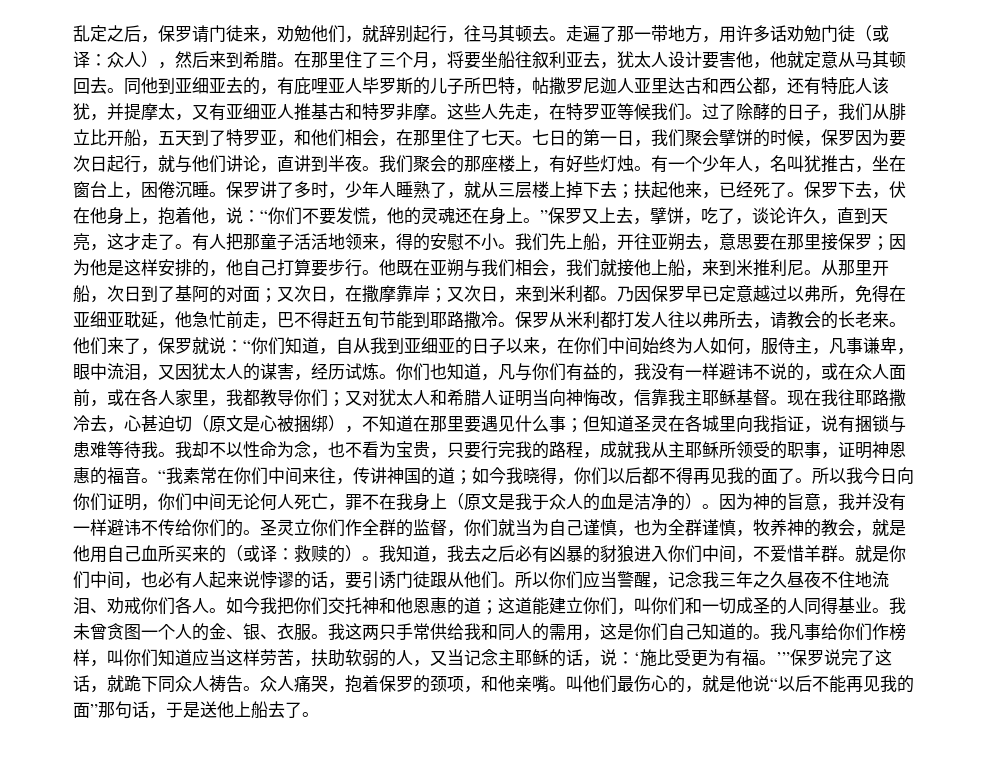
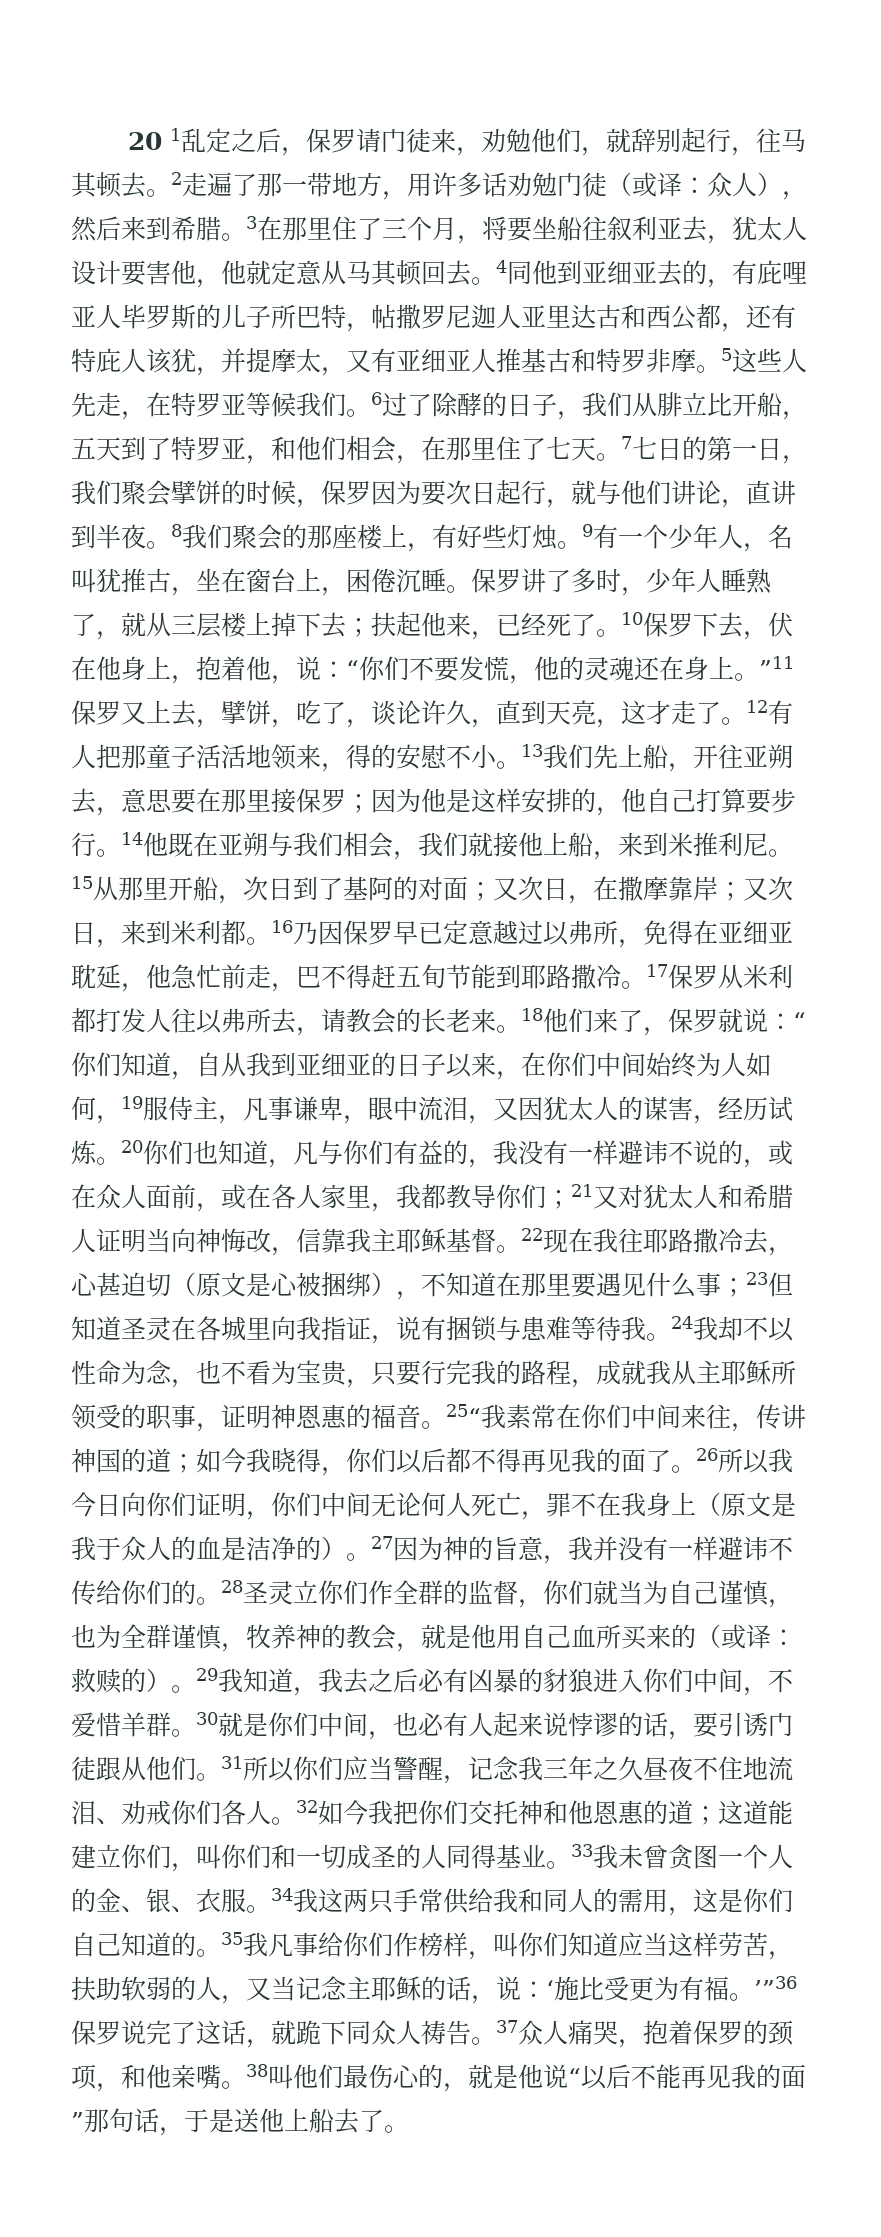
- 乱定之后，保罗请门徒来，劝勉他们，就辞别起行，往马其顿去。
+ 20 1乱定之后，保罗请门徒来，劝勉他们，就辞别起行，往马其顿去。
- 走遍了那一带地方，用许多话劝勉门徒（或译：众人），然后来到希腊。
+ 2走遍了那一带地方，用许多话劝勉门徒（或译：众人），然后来到希腊。
- 在那里住了三个月，将要坐船往叙利亚去，犹太人设计要害他，他就定意从马其顿回去。
+ 3在那里住了三个月，将要坐船往叙利亚去，犹太人设计要害他，他就定意从马其顿回去。
- 同他到亚细亚去的，有庇哩亚人毕罗斯的儿子所巴特，帖撒罗尼迦人亚里达古和西公都，还有特庇人该犹，并提摩太，又有亚细亚人推基古和特罗非摩。
+ 4同他到亚细亚去的，有庇哩亚人毕罗斯的儿子所巴特，帖撒罗尼迦人亚里达古和西公都，还有特庇人该犹，并提摩太，又有亚细亚人推基古和特罗非摩。
- 这些人先走，在特罗亚等候我们。
+ 5这些人先走，在特罗亚等候我们。
- 过了除酵的日子，我们从腓立比开船，五天到了特罗亚，和他们相会，在那里住了七天。
+ 6过了除酵的日子，我们从腓立比开船，五天到了特罗亚，和他们相会，在那里住了七天。
- 七日的第一日，我们聚会擘饼的时候，保罗因为要次日起行，就与他们讲论，直讲到半夜。
+ 7七日的第一日，我们聚会擘饼的时候，保罗因为要次日起行，就与他们讲论，直讲到半夜。
- 我们聚会的那座楼上，有好些灯烛。
+ 8我们聚会的那座楼上，有好些灯烛。
- 有一个少年人，名叫犹推古，坐在窗台上，困倦沉睡。
+ 9有一个少年人，名叫犹推古，坐在窗台上，困倦沉睡。
- 保罗下去，伏在他身上，抱着他，说：“你们不要发慌，他的灵魂还在身上。”保罗又上去，擘饼，吃了，谈论许久，直到天亮，这才走了。
+ 10保罗下去，伏在他身上，抱着他，说：“你们不要发慌，他的灵魂还在身上。”11保罗又上去，擘饼，吃了，谈论许久，直到天亮，这才走了。
- 有人把那童子活活地领来，得的安慰不小。
+ 12有人把那童子活活地领来，得的安慰不小。
- 我们先上船，开往亚朔去，意思要在那里接保罗；因为他是这样安排的，他自己打算要步行。
+ 13我们先上船，开往亚朔去，意思要在那里接保罗；因为他是这样安排的，他自己打算要步行。
- 他既在亚朔与我们相会，我们就接他上船，来到米推利尼。
+ 14他既在亚朔与我们相会，我们就接他上船，来到米推利尼。
- 从那里开船，次日到了基阿的对面；又次日，在撒摩靠岸；又次日，来到米利都。
+ 15从那里开船，次日到了基阿的对面；又次日，在撒摩靠岸；又次日，来到米利都。
- 乃因保罗早已定意越过以弗所，免得在亚细亚耽延，他急忙前走，巴不得赶五旬节能到耶路撒冷。
+ 16乃因保罗早已定意越过以弗所，免得在亚细亚耽延，他急忙前走，巴不得赶五旬节能到耶路撒冷。
- 保罗从米利都打发人往以弗所去，请教会的长老来。
+ 17保罗从米利都打发人往以弗所去，请教会的长老来。
- 他们来了，保罗就说：“你们知道，自从我到亚细亚的日子以来，在你们中间始终为人如何，服侍主，凡事谦卑，眼中流泪，又因犹太人的谋害，经历试炼。
+ 18他们来了，保罗就说：“你们知道，自从我到亚细亚的日子以来，在你们中间始终为人如何，19服侍主，凡事谦卑，眼中流泪，又因犹太人的谋害，经历试炼。
- 你们也知道，凡与你们有益的，我没有一样避讳不说的，或在众人面前，或在各人家里，我都教导你们；又对犹太人和希腊人证明当向神悔改，信靠我主耶稣基督。
+ 20你们也知道，凡与你们有益的，我没有一样避讳不说的，或在众人面前，或在各人家里，我都教导你们；21又对犹太人和希腊人证明当向神悔改，信靠我主耶稣基督。
- 现在我往耶路撒冷去，心甚迫切（原文是心被捆绑），不知道在那里要遇见什么事；但知道圣灵在各城里向我指证，说有捆锁与患难等待我。
+ 22现在我往耶路撒冷去，心甚迫切（原文是心被捆绑），不知道在那里要遇见什么事；23但知道圣灵在各城里向我指证，说有捆锁与患难等待我。
- 我却不以性命为念，也不看为宝贵，只要行完我的路程，成就我从主耶稣所领受的职事，证明神恩惠的福音。
+ 24我却不以性命为念，也不看为宝贵，只要行完我的路程，成就我从主耶稣所领受的职事，证明神恩惠的福音。
- “我素常在你们中间来往，传讲神国的道；如今我晓得，你们以后都不得再见我的面了。
+ 25“我素常在你们中间来往，传讲神国的道；如今我晓得，你们以后都不得再见我的面了。
- 所以我今日向你们证明，你们中间无论何人死亡，罪不在我身上（原文是我于众人的血是洁净的）。
+ 26所以我今日向你们证明，你们中间无论何人死亡，罪不在我身上（原文是我于众人的血是洁净的）。
- 因为神的旨意，我并没有一样避讳不传给你们的。
+ 27因为神的旨意，我并没有一样避讳不传给你们的。
- 圣灵立你们作全群的监督，你们就当为自己谨慎，也为全群谨慎，牧养神的教会，就是他用自己血所买来的（或译：救赎的）。
+ 28圣灵立你们作全群的监督，你们就当为自己谨慎，也为全群谨慎，牧养神的教会，就是他用自己血所买来的（或译：救赎的）。
- 我知道，我去之后必有凶暴的豺狼进入你们中间，不爱惜羊群。
+ 29我知道，我去之后必有凶暴的豺狼进入你们中间，不爱惜羊群。
- 就是你们中间，也必有人起来说悖谬的话，要引诱门徒跟从他们。
+ 30就是你们中间，也必有人起来说悖谬的话，要引诱门徒跟从他们。
- 所以你们应当警醒，记念我三年之久昼夜不住地流泪、劝戒你们各人。
+ 31所以你们应当警醒，记念我三年之久昼夜不住地流泪、劝戒你们各人。
- 如今我把你们交托神和他恩惠的道；这道能建立你们，叫你们和一切成圣的人同得基业。
+ 32如今我把你们交托神和他恩惠的道；这道能建立你们，叫你们和一切成圣的人同得基业。
- 我未曾贪图一个人的金、银、衣服。
+ 33我未曾贪图一个人的金、银、衣服。
- 我这两只手常供给我和同人的需用，这是你们自己知道的。
+ 34我这两只手常供给我和同人的需用，这是你们自己知道的。
- 我凡事给你们作榜样，叫你们知道应当这样劳苦，扶助软弱的人，又当记念主耶稣的话，说：‘施比受更为有福。’”保罗说完了这话，就跪下同众人祷告。
+ 35我凡事给你们作榜样，叫你们知道应当这样劳苦，扶助软弱的人，又当记念主耶稣的话，说：‘施比受更为有福。’”36保罗说完了这话，就跪下同众人祷告。
- 众人痛哭，抱着保罗的颈项，和他亲嘴。
+ 37众人痛哭，抱着保罗的颈项，和他亲嘴。
- 叫他们最伤心的，就是他说“以后不能再见我的面”那句话，于是送他上船去了。
+ 38叫他们最伤心的，就是他说“以后不能再见我的面”那句话，于是送他上船去了。

